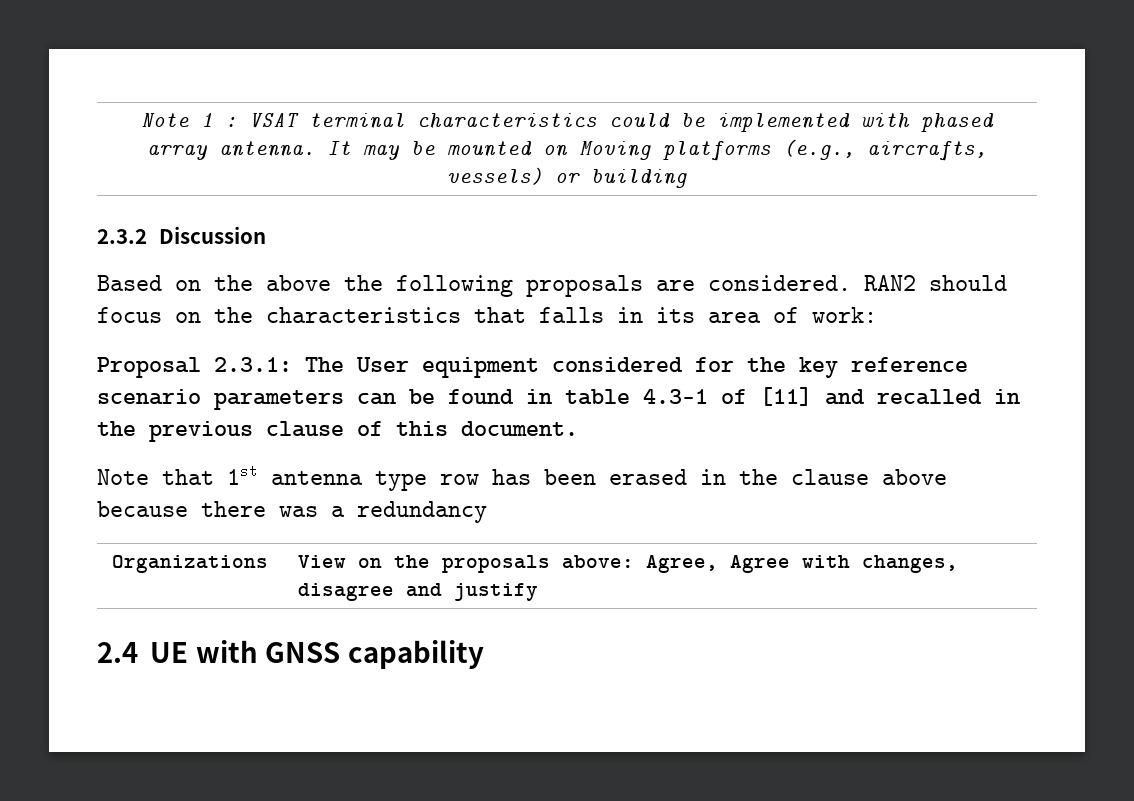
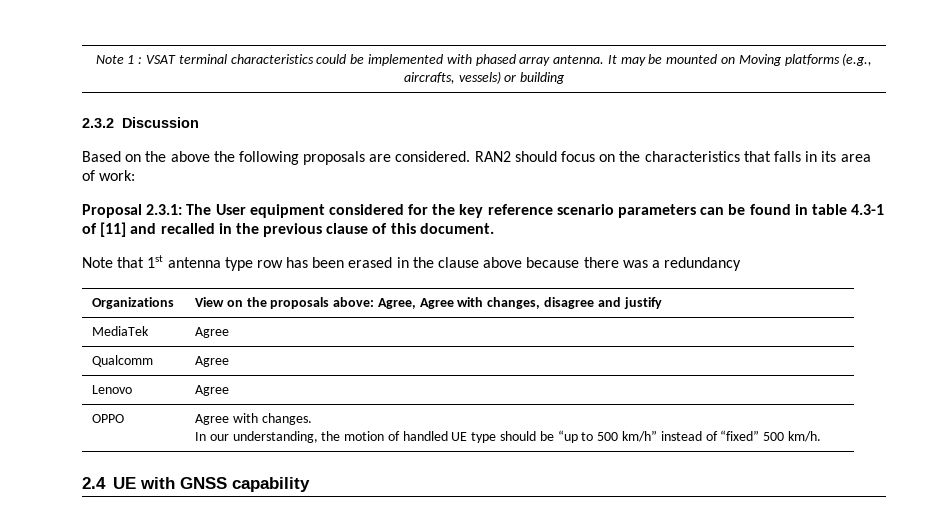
+ MediaTek | Agree
+ Qualcomm | Agree
+ Lenovo | Agree
+ OPPO | Agree with changes.
+ In our understanding, the motion of handled UE type should be “up to 500 km/h” instead of “fixed” 500 km/h.

